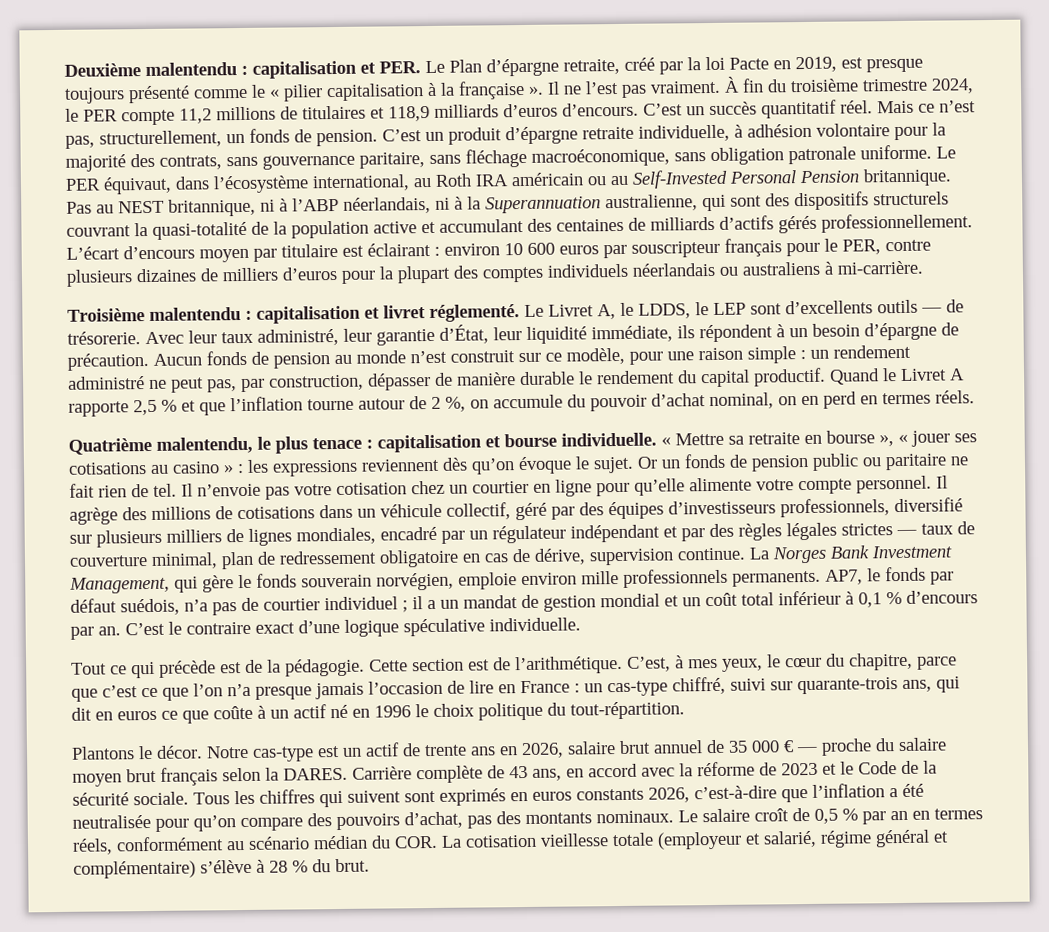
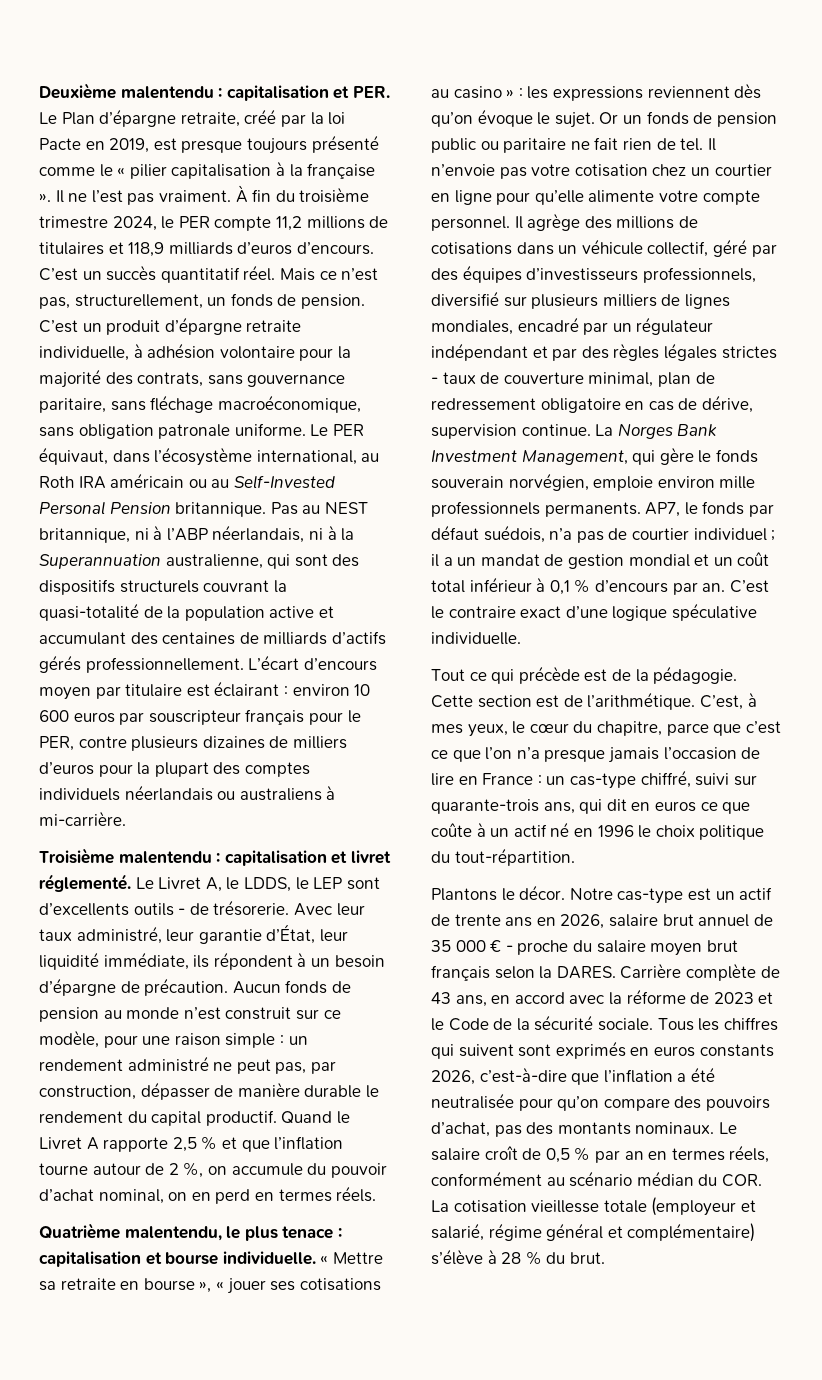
- Le Livret A, le LDDS, le LEP sont d’excellents outils — de trésorerie.
+ Le Livret A, le LDDS, le LEP sont d’excellents outils - de trésorerie.
- Il agrège des millions de cotisations dans un véhicule collectif, géré par des équipes d’investisseurs professionnels, diversifié sur plusieurs milliers de lignes mondiales, encadré par un régulateur indépendant et par des règles légales strictes — taux de couverture minimal, plan de redressement obligatoire en cas de dérive, supervision continue.
+ Il agrège des millions de cotisations dans un véhicule collectif, géré par des équipes d’investisseurs professionnels, diversifié sur plusieurs milliers de lignes mondiales, encadré par un régulateur indépendant et par des règles légales strictes - taux de couverture minimal, plan de redressement obligatoire en cas de dérive, supervision continue.
- Notre cas-type est un actif de trente ans en 2026, salaire brut annuel de 35 000 € — proche du salaire moyen brut français selon la DARES.
+ Notre cas-type est un actif de trente ans en 2026, salaire brut annuel de 35 000 € - proche du salaire moyen brut français selon la DARES.

